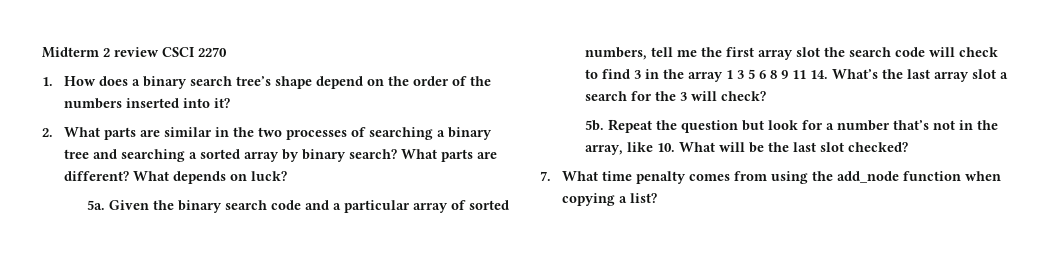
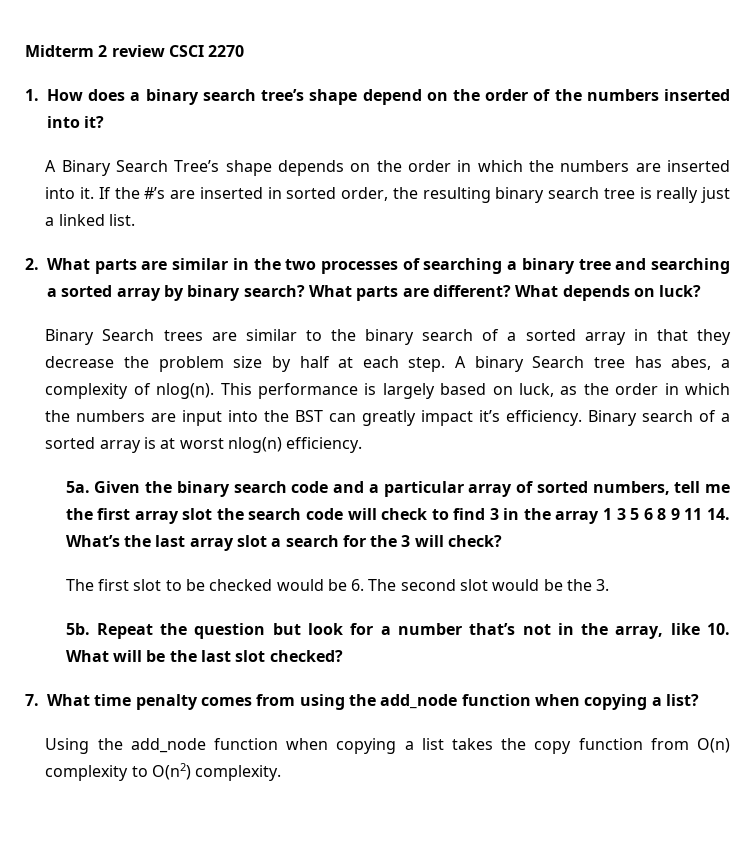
+ A Binary Search Tree’s shape depends on the order in which the numbers are inserted into it. If the #’s are inserted in sorted order, the resulting binary search tree is really just a linked list.
+ Binary Search trees are similar to the binary search of a sorted array in that they decrease the problem size by half at each step. A binary Search tree has abes, a complexity of nlog(n). This performance is largely based on luck, as the order in which the numbers are input into the BST can greatly impact it’s efficiency. Binary search of a sorted array is at worst nlog(n) efficiency.
+ The first slot to be checked would be 6. The second slot would be the 3.
+ Using the add_node function when copying a list takes the copy function from O(n) complexity to O(n2) complexity.

